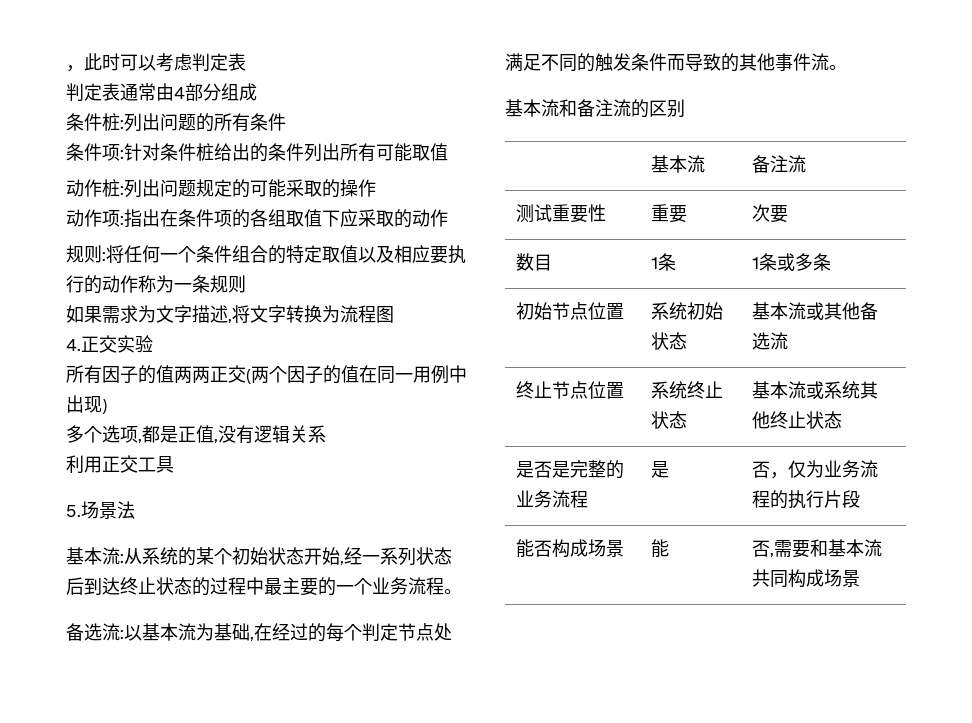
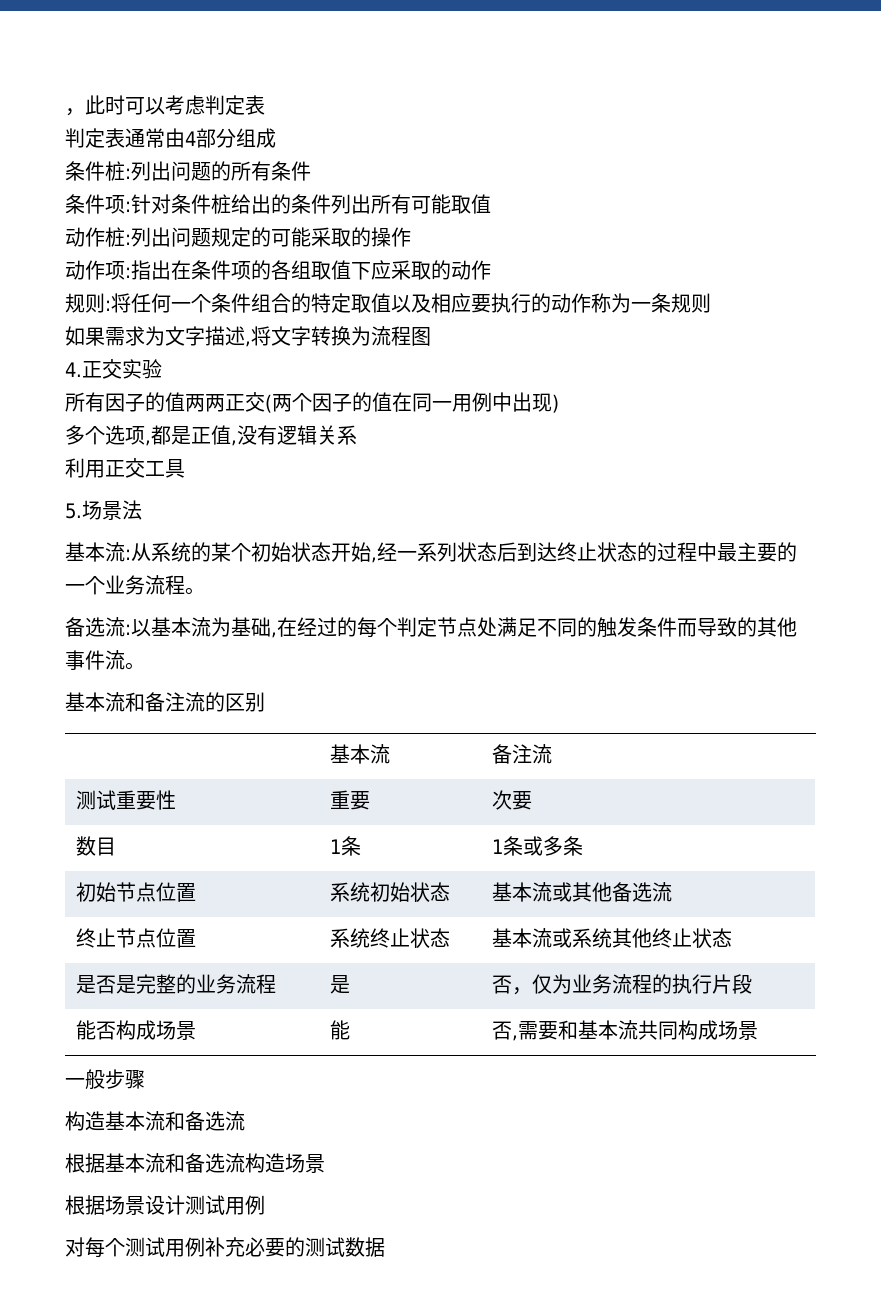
+ 一般步骤
+ 构造基本流和备选流
+ 根据基本流和备选流构造场景
+ 根据场景设计测试用例
+ 对每个测试用例补充必要的测试数据

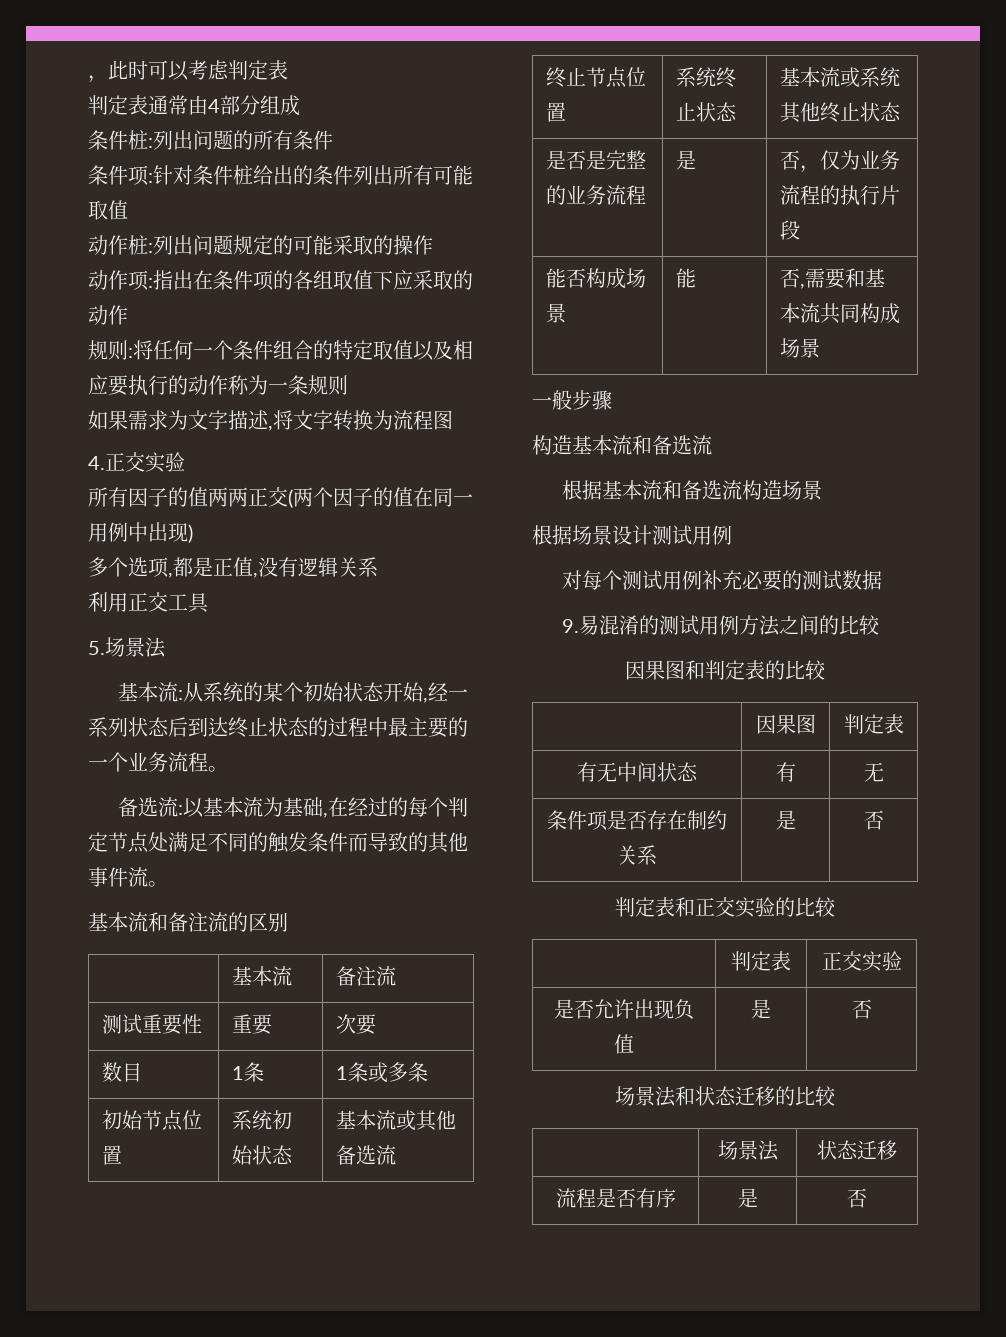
+ 9.易混淆的测试用例方法之间的比较
+ 因果图和判定表的比较
+ | 因果图 | 判定表
+ 有无中间状态 | 有 | 无
+ 条件项是否存在制约关系 | 是 | 否
+ 判定表和正交实验的比较
+ | 判定表 | 正交实验
+ 是否允许出现负值 | 是 | 否
+ 场景法和状态迁移的比较
+ | 场景法 | 状态迁移
+ 流程是否有序 | 是 | 否

